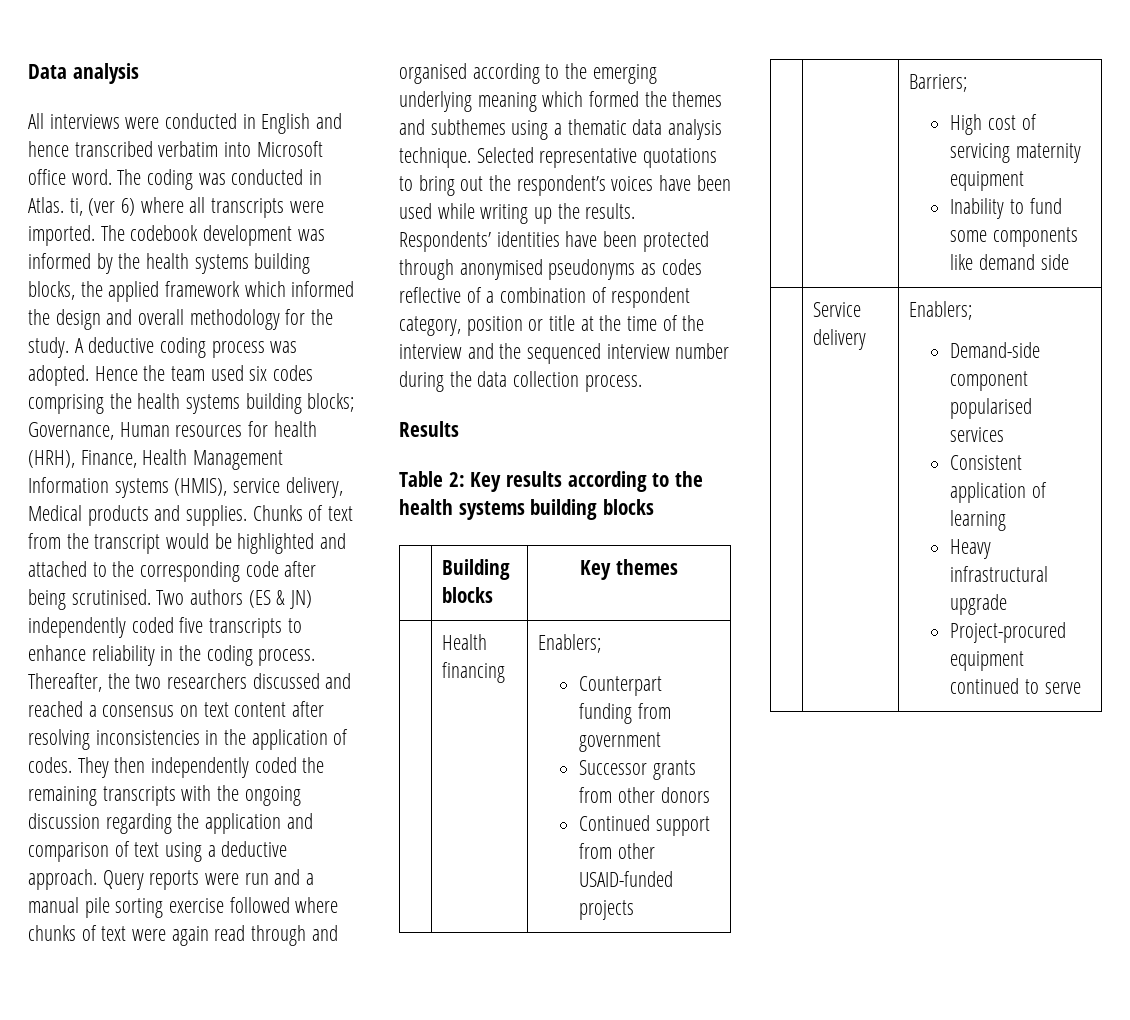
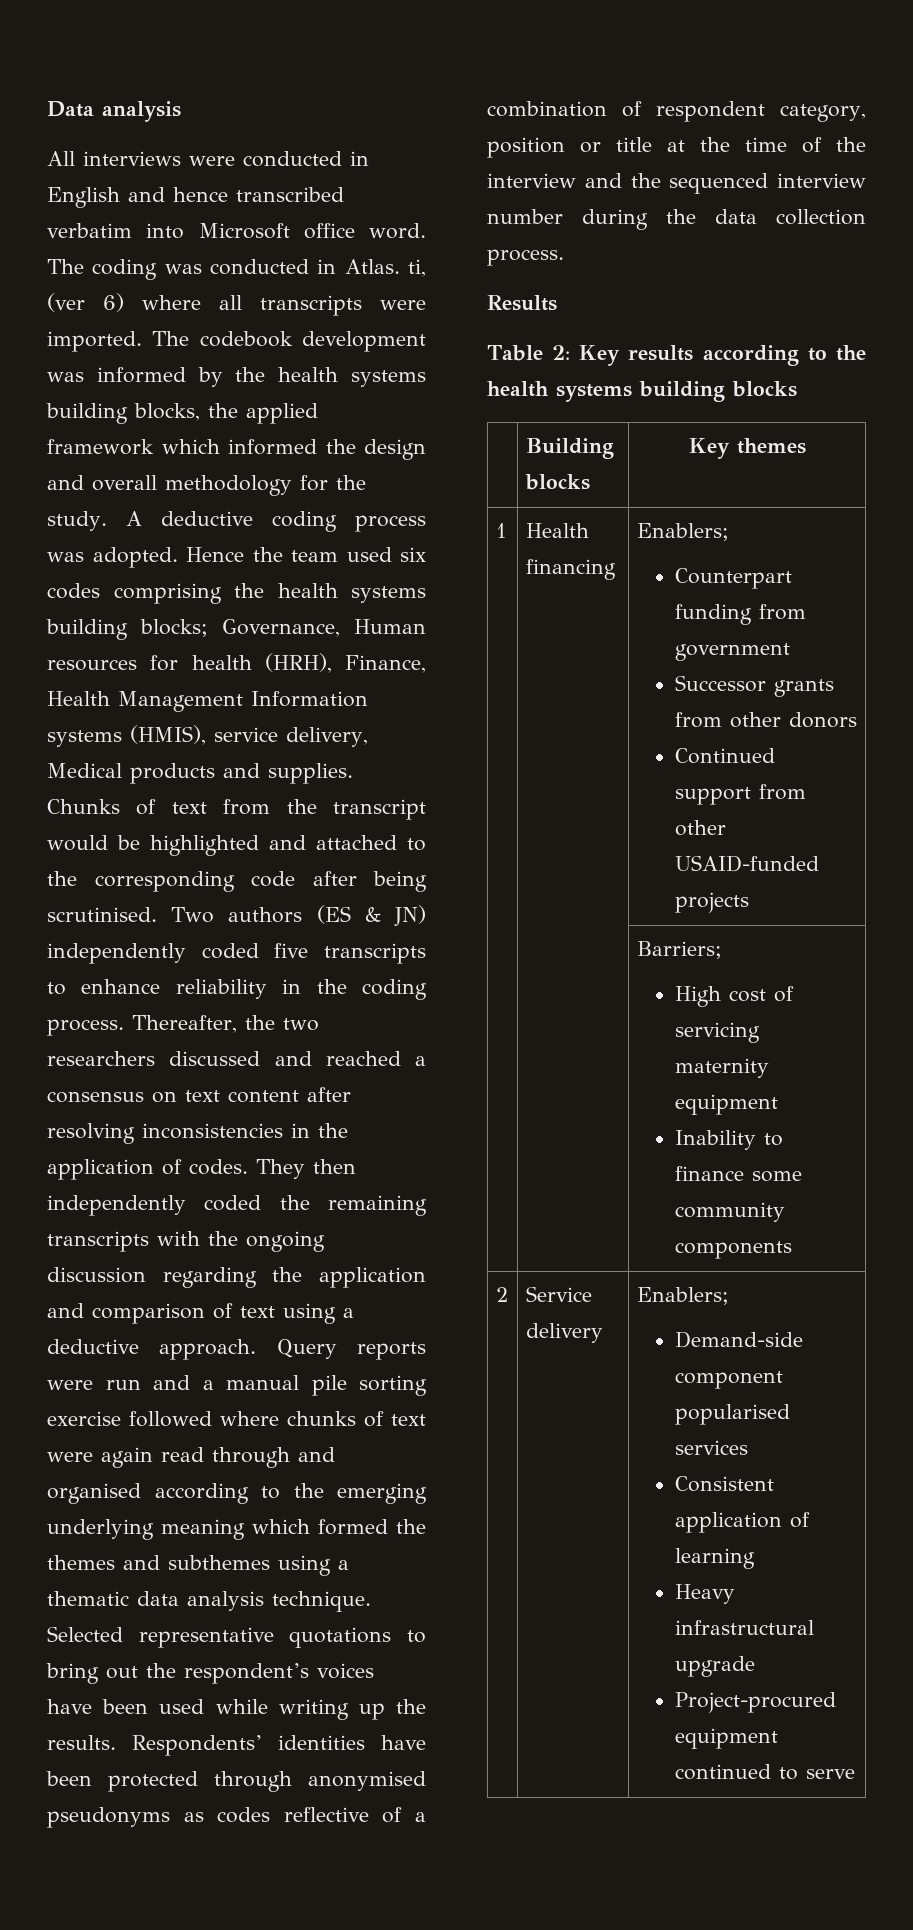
- | Health financing | Enablers;
+ 1 | Health financing | Enablers;
  | | Barriers;
  High cost of servicing maternity equipment
- Inability to fund some components like demand side
- | Service delivery | Enablers;
+ Inability to finance some community components
+ 2 | Service delivery | Enablers;

